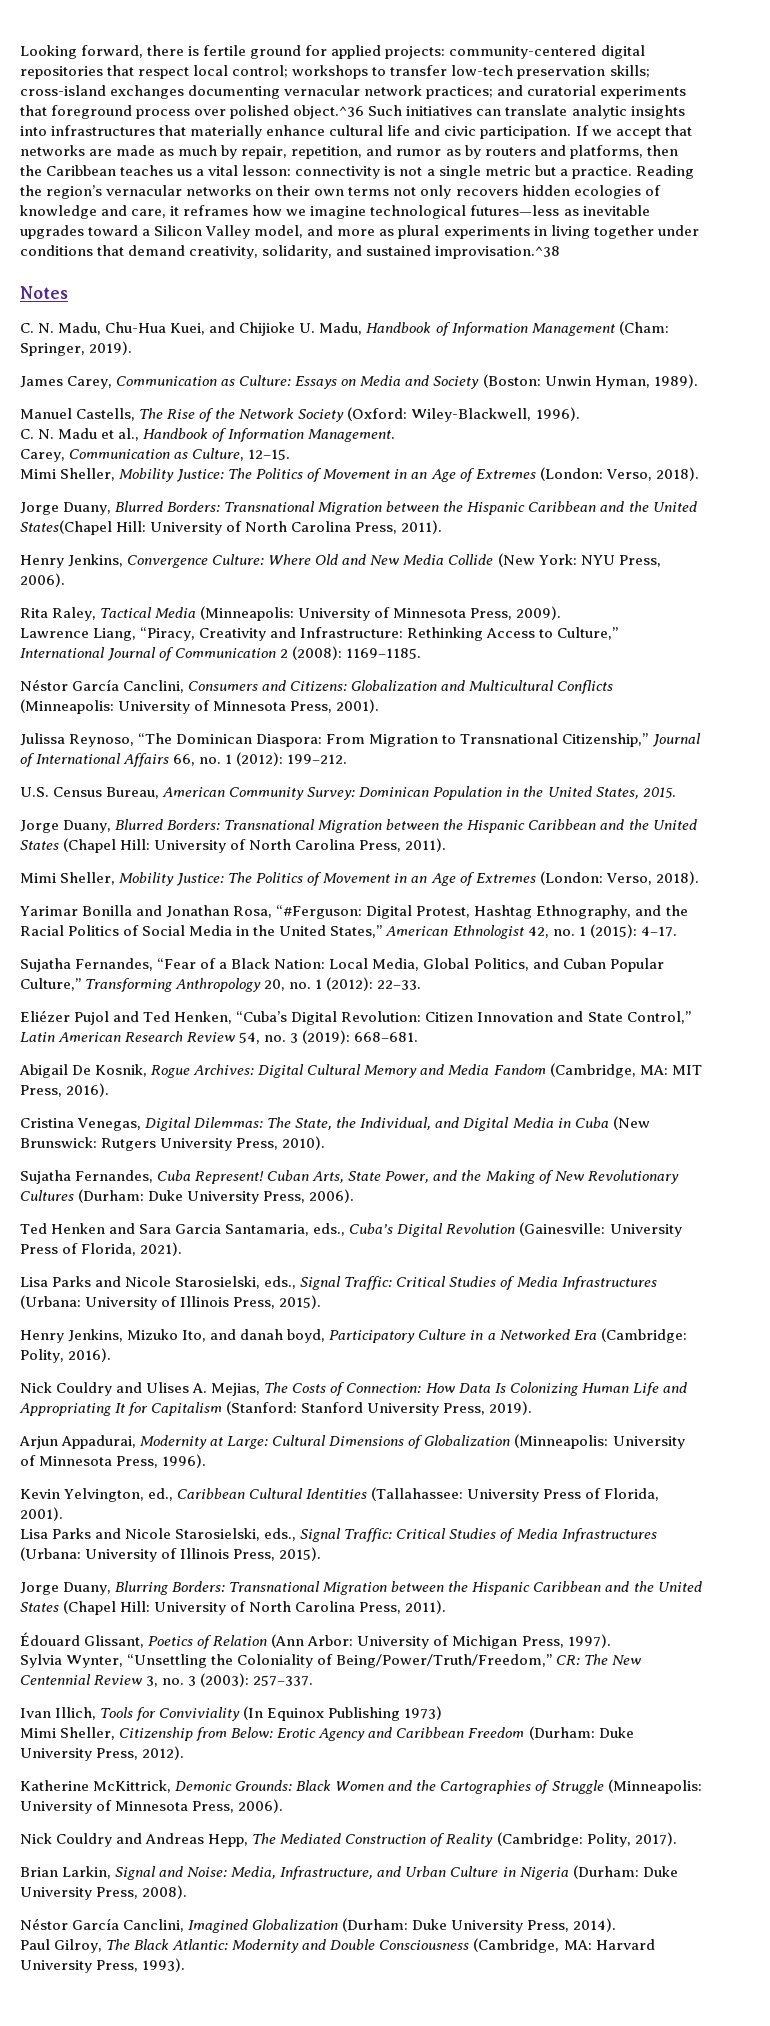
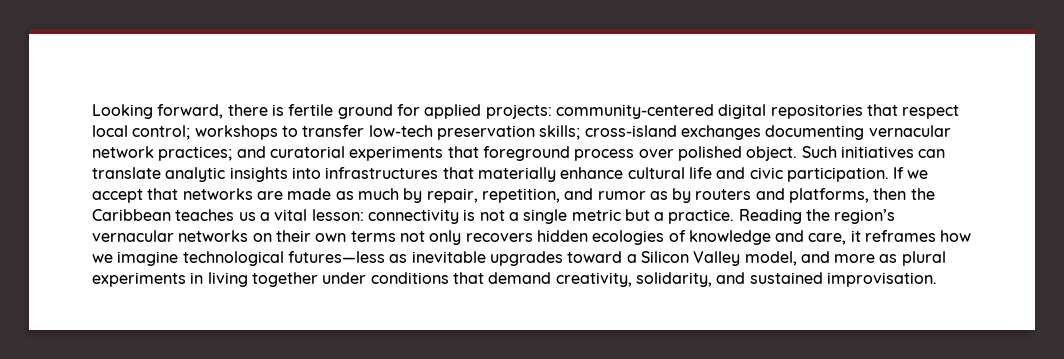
- Looking forward, there is fertile ground for applied projects: community-centered digital repositories that respect local control; workshops to transfer low-tech preservation skills; cross-island exchanges documenting vernacular network practices; and curatorial experiments that foreground process over polished object.^36 Such initiatives can translate analytic insights into infrastructures that materially enhance cultural life and civic participation.
+ Looking forward, there is fertile ground for applied projects: community-centered digital repositories that respect local control; workshops to transfer low-tech preservation skills; cross-island exchanges documenting vernacular network practices; and curatorial experiments that foreground process over polished object. Such initiatives can translate analytic insights into infrastructures that materially enhance cultural life and civic participation.
- Reading the region’s vernacular networks on their own terms not only recovers hidden ecologies of knowledge and care, it reframes how we imagine technological futures—less as inevitable upgrades toward a Silicon Valley model, and more as plural experiments in living together under conditions that demand creativity, solidarity, and sustained improvisation.^38
- Notes
- C. N. Madu, Chu-Hua Kuei, and Chijioke U. Madu, Handbook of Information Management (Cham: Springer, 2019).
- James Carey, Communication as Culture: Essays on Media and Society (Boston: Unwin Hyman, 1989).
- Manuel Castells, The Rise of the Network Society (Oxford: Wiley-Blackwell, 1996).
- C. N. Madu et al., Handbook of Information Management.
- Carey, Communication as Culture, 12–15.
- Mimi Sheller, Mobility Justice: The Politics of Movement in an Age of Extremes (London: Verso, 2018).
- Jorge Duany, Blurred Borders: Transnational Migration between the Hispanic Caribbean and the United States(Chapel Hill: University of North Carolina Press, 2011).
- Henry Jenkins, Convergence Culture: Where Old and New Media Collide (New York: NYU Press, 2006).
- Rita Raley, Tactical Media (Minneapolis: University of Minnesota Press, 2009).
- Lawrence Liang, “Piracy, Creativity and Infrastructure: Rethinking Access to Culture,” International Journal of Communication 2 (2008): 1169–1185.
- Néstor García Canclini, Consumers and Citizens: Globalization and Multicultural Conflicts (Minneapolis: University of Minnesota Press, 2001).
- Julissa Reynoso, “The Dominican Diaspora: From Migration to Transnational Citizenship,” Journal of International Affairs 66, no. 1 (2012): 199–212.
- U.S. Census Bureau, American Community Survey: Dominican Population in the United States, 2015.
- Jorge Duany, Blurred Borders: Transnational Migration between the Hispanic Caribbean and the United States (Chapel Hill: University of North Carolina Press, 2011).
- Mimi Sheller, Mobility Justice: The Politics of Movement in an Age of Extremes (London: Verso, 2018).
- Yarimar Bonilla and Jonathan Rosa, “#Ferguson: Digital Protest, Hashtag Ethnography, and the Racial Politics of Social Media in the United States,” American Ethnologist 42, no. 1 (2015): 4–17.
- Sujatha Fernandes, “Fear of a Black Nation: Local Media, Global Politics, and Cuban Popular Culture,” Transforming Anthropology 20, no. 1 (2012): 22–33.
- Eliézer Pujol and Ted Henken, “Cuba’s Digital Revolution: Citizen Innovation and State Control,” Latin American Research Review 54, no. 3 (2019): 668–681.
- Abigail De Kosnik, Rogue Archives: Digital Cultural Memory and Media Fandom (Cambridge, MA: MIT Press, 2016).
- Cristina Venegas, Digital Dilemmas: The State, the Individual, and Digital Media in Cuba (New Brunswick: Rutgers University Press, 2010).
- Sujatha Fernandes, Cuba Represent! Cuban Arts, State Power, and the Making of New Revolutionary Cultures (Durham: Duke University Press, 2006).
- Ted Henken and Sara Garcia Santamaria, eds., Cuba’s Digital Revolution (Gainesville: University Press of Florida, 2021).
- Lisa Parks and Nicole Starosielski, eds., Signal Traffic: Critical Studies of Media Infrastructures (Urbana: University of Illinois Press, 2015).
- Henry Jenkins, Mizuko Ito, and danah boyd, Participatory Culture in a Networked Era (Cambridge: Polity, 2016).
- Nick Couldry and Ulises A. Mejias, The Costs of Connection: How Data Is Colonizing Human Life and Appropriating It for Capitalism (Stanford: Stanford University Press, 2019).
- Arjun Appadurai, Modernity at Large: Cultural Dimensions of Globalization (Minneapolis: University of Minnesota Press, 1996).
- Kevin Yelvington, ed., Caribbean Cultural Identities (Tallahassee: University Press of Florida, 2001).
- Lisa Parks and Nicole Starosielski, eds., Signal Traffic: Critical Studies of Media Infrastructures (Urbana: University of Illinois Press, 2015).
- Jorge Duany, Blurring Borders: Transnational Migration between the Hispanic Caribbean and the United States (Chapel Hill: University of North Carolina Press, 2011).
- Édouard Glissant, Poetics of Relation (Ann Arbor: University of Michigan Press, 1997).
- Sylvia Wynter, “Unsettling the Coloniality of Being/Power/Truth/Freedom,” CR: The New Centennial Review 3, no. 3 (2003): 257–337.
- Ivan Illich, Tools for Conviviality (In Equinox Publishing 1973)
- Mimi Sheller, Citizenship from Below: Erotic Agency and Caribbean Freedom (Durham: Duke University Press, 2012).
- Katherine McKittrick, Demonic Grounds: Black Women and the Cartographies of Struggle (Minneapolis: University of Minnesota Press, 2006).
- Nick Couldry and Andreas Hepp, The Mediated Construction of Reality (Cambridge: Polity, 2017).
- Brian Larkin, Signal and Noise: Media, Infrastructure, and Urban Culture in Nigeria (Durham: Duke University Press, 2008).
- Néstor García Canclini, Imagined Globalization (Durham: Duke University Press, 2014).
- Paul Gilroy, The Black Atlantic: Modernity and Double Consciousness (Cambridge, MA: Harvard University Press, 1993).
+ Reading the region’s vernacular networks on their own terms not only recovers hidden ecologies of knowledge and care, it reframes how we imagine technological futures—less as inevitable upgrades toward a Silicon Valley model, and more as plural experiments in living together under conditions that demand creativity, solidarity, and sustained improvisation.

